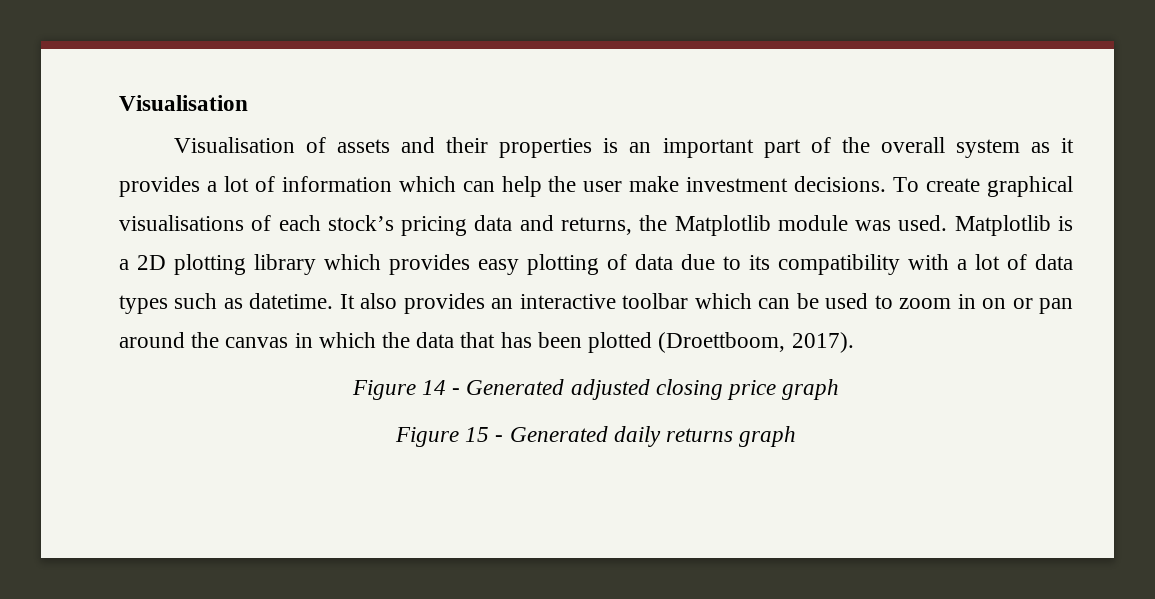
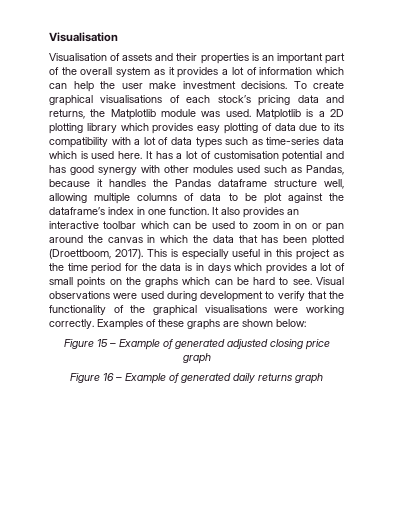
- Matplotlib is a 2D plotting library which provides easy plotting of data due to its compatibility with a lot of data types such as datetime.
+ Matplotlib is a 2D plotting library which provides easy plotting of data due to its compatibility with a lot of data types such as time-series data which is used here. It has a lot of customisation potential and has good synergy with other modules used such as Pandas, because it handles the Pandas dataframe structure well, allowing multiple columns of data to be plot against the dataframe’s index in one function.
- It also provides an interactive toolbar which can be used to zoom in on or pan around the canvas in which the data that has been plotted (Droettboom, 2017).
- Figure 14 - Generated adjusted closing price graph
+ It also provides an interactive toolbar which can be used to zoom in on or pan around the canvas in which the data that has been plotted (Droettboom, 2017). This is especially useful in this project as the time period for the data is in days which provides a lot of small points on the graphs which can be hard to see. Visual observations were used during development to verify that the functionality of the graphical visualisations were working correctly. Examples of these graphs are shown below:
+ Figure 15 – Example of generated adjusted closing price graph
- Figure 15 - Generated daily returns graph
+ Figure 16 – Example of generated daily returns graph

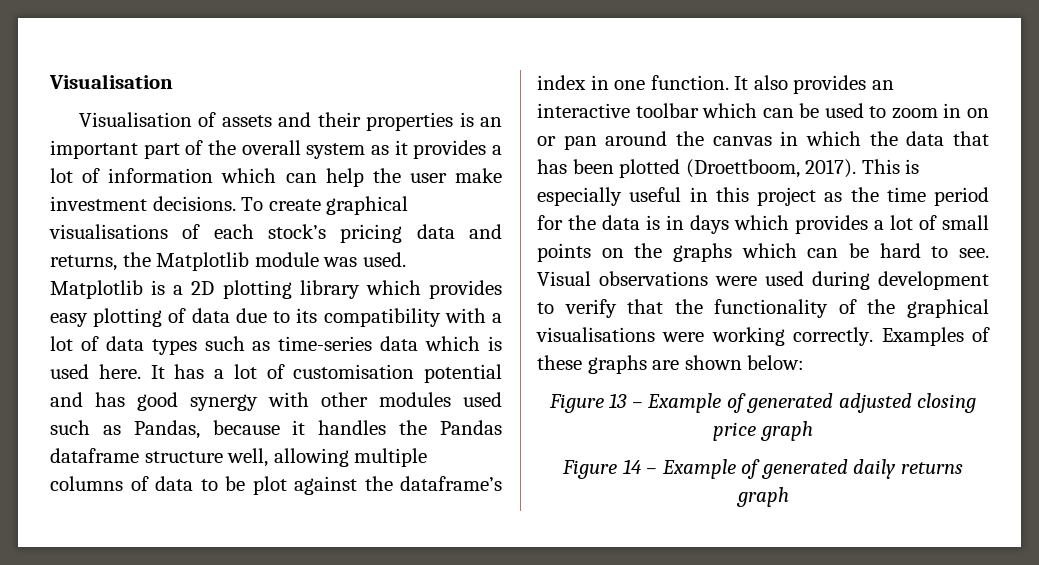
- Figure 15 – Example of generated adjusted closing price graph
+ Figure 13 – Example of generated adjusted closing price graph
- Figure 16 – Example of generated daily returns graph
+ Figure 14 – Example of generated daily returns graph

